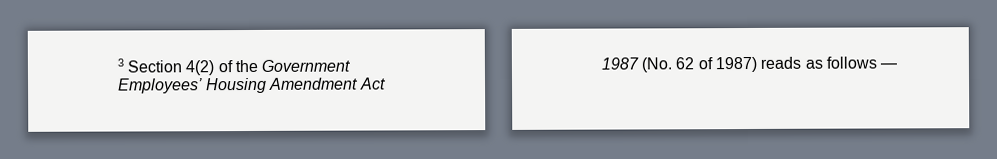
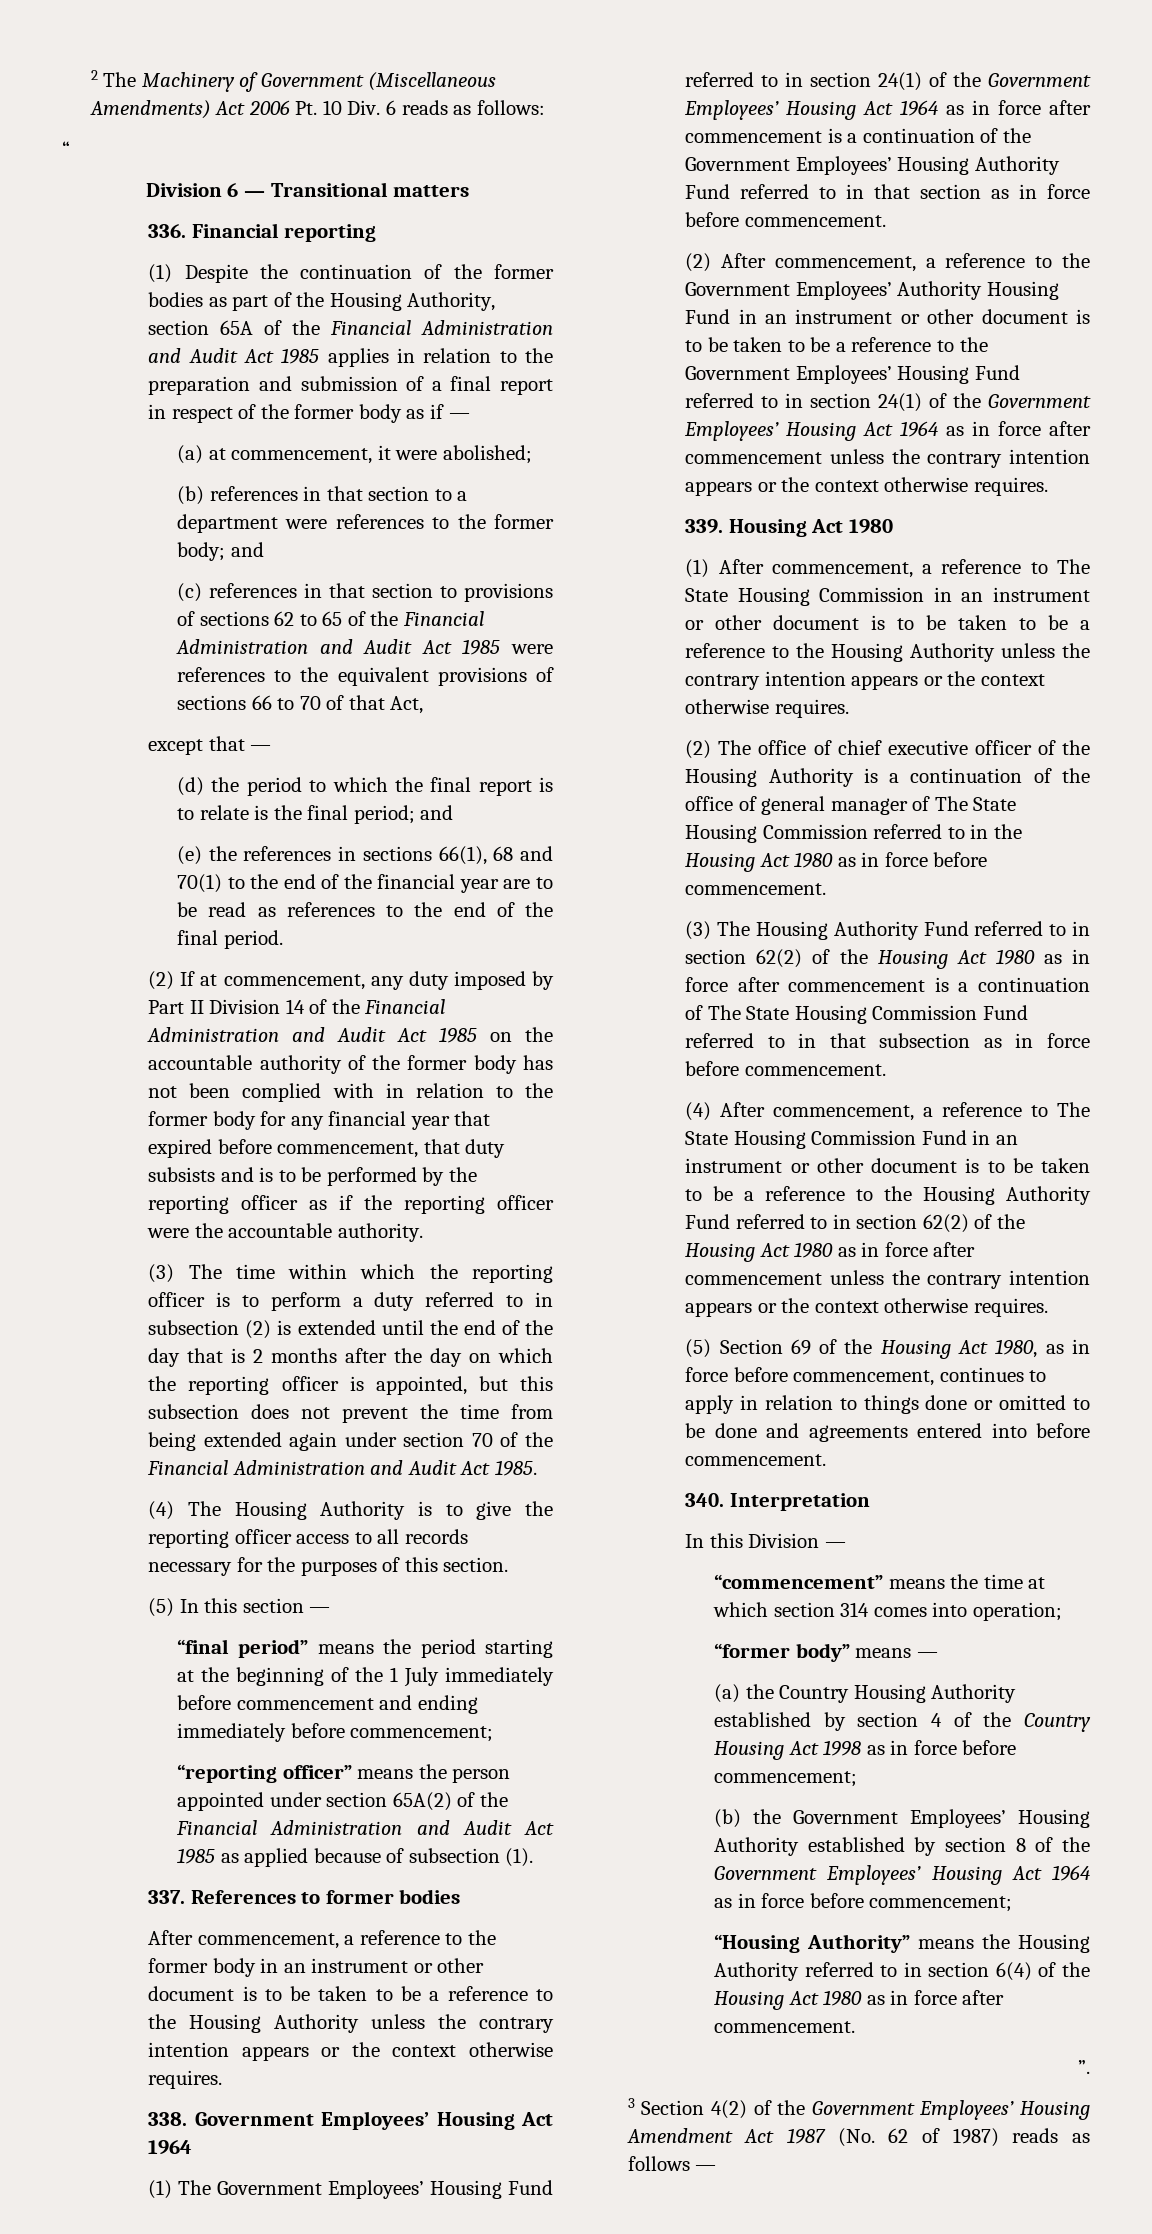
+ 2 The Machinery of Government (Miscellaneous Amendments) Act 2006 Pt. 10 Div. 6 reads as follows:
+ “
+ Division 6 — Transitional matters
+ 336. Financial reporting
+ (1) Despite the continuation of the former bodies as part of the Housing Authority, section 65A of the Financial Administration and Audit Act 1985 applies in relation to the preparation and submission of a final report in respect of the former body as if —
+ (a) at commencement, it were abolished;
+ (b) references in that section to a department were references to the former body; and
+ (c) references in that section to provisions of sections 62 to 65 of the Financial Administration and Audit Act 1985 were references to the equivalent provisions of sections 66 to 70 of that Act,
+ except that —
+ (d) the period to which the final report is to relate is the final period; and
+ (e) the references in sections 66(1), 68 and 70(1) to the end of the financial year are to be read as references to the end of the final period.
+ (2) If at commencement, any duty imposed by Part II Division 14 of the Financial Administration and Audit Act 1985 on the accountable authority of the former body has not been complied with in relation to the former body for any financial year that expired before commencement, that duty subsists and is to be performed by the reporting officer as if the reporting officer were the accountable authority.
+ (3) The time within which the reporting officer is to perform a duty referred to in subsection (2) is extended until the end of the day that is 2 months after the day on which the reporting officer is appointed, but this subsection does not prevent the time from being extended again under section 70 of the Financial Administration and Audit Act 1985.
+ (4) The Housing Authority is to give the reporting officer access to all records necessary for the purposes of this section.
+ (5) In this section —
+ “final period” means the period starting at the beginning of the 1 July immediately before commencement and ending immediately before commencement;
+ “reporting officer” means the person appointed under section 65A(2) of the Financial Administration and Audit Act 1985 as applied because of subsection (1).
+ 337. References to former bodies
+ After commencement, a reference to the former body in an instrument or other document is to be taken to be a reference to the Housing Authority unless the contrary intention appears or the context otherwise requires.
+ 338. Government Employees’ Housing Act 1964
+ (1) The Government Employees’ Housing Fund referred to in section 24(1) of the Government Employees’ Housing Act 1964 as in force after commencement is a continuation of the Government Employees’ Housing Authority Fund referred to in that section as in force before commencement.
+ (2) After commencement, a reference to the Government Employees’ Authority Housing Fund in an instrument or other document is to be taken to be a reference to the Government Employees’ Housing Fund referred to in section 24(1) of the Government Employees’ Housing Act 1964 as in force after commencement unless the contrary intention appears or the context otherwise requires.
+ 339. Housing Act 1980
+ (1) After commencement, a reference to The State Housing Commission in an instrument or other document is to be taken to be a reference to the Housing Authority unless the contrary intention appears or the context otherwise requires.
+ (2) The office of chief executive officer of the Housing Authority is a continuation of the office of general manager of The State Housing Commission referred to in the Housing Act 1980 as in force before commencement.
+ (3) The Housing Authority Fund referred to in section 62(2) of the Housing Act 1980 as in force after commencement is a continuation of The State Housing Commission Fund referred to in that subsection as in force before commencement.
+ (4) After commencement, a reference to The State Housing Commission Fund in an instrument or other document is to be taken to be a reference to the Housing Authority Fund referred to in section 62(2) of the Housing Act 1980 as in force after commencement unless the contrary intention appears or the context otherwise requires.
+ (5) Section 69 of the Housing Act 1980, as in force before commencement, continues to apply in relation to things done or omitted to be done and agreements entered into before commencement.
+ 340. Interpretation
+ In this Division —
+ “commencement” means the time at which section 314 comes into operation;
+ “former body” means —
+ (a) the Country Housing Authority established by section 4 of the Country Housing Act 1998 as in force before commencement;
+ (b) the Government Employees’ Housing Authority established by section 8 of the Government Employees’ Housing Act 1964 as in force before commencement;
+ “Housing Authority” means the Housing Authority referred to in section 6(4) of the Housing Act 1980 as in force after commencement.
+ ”.

